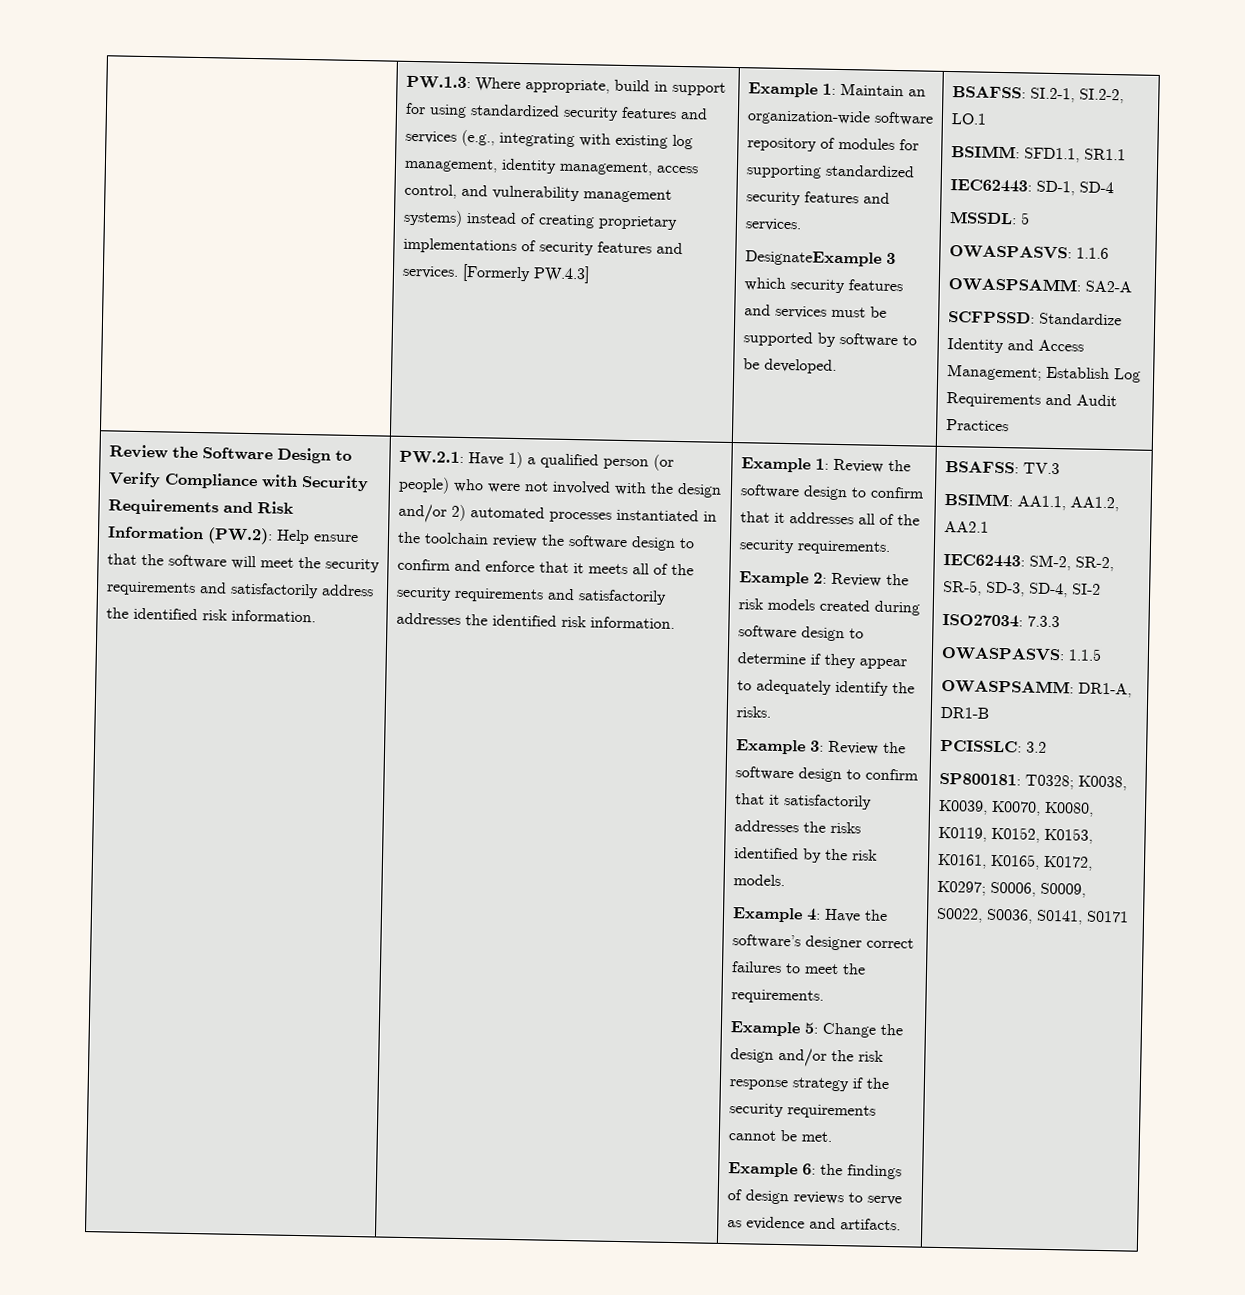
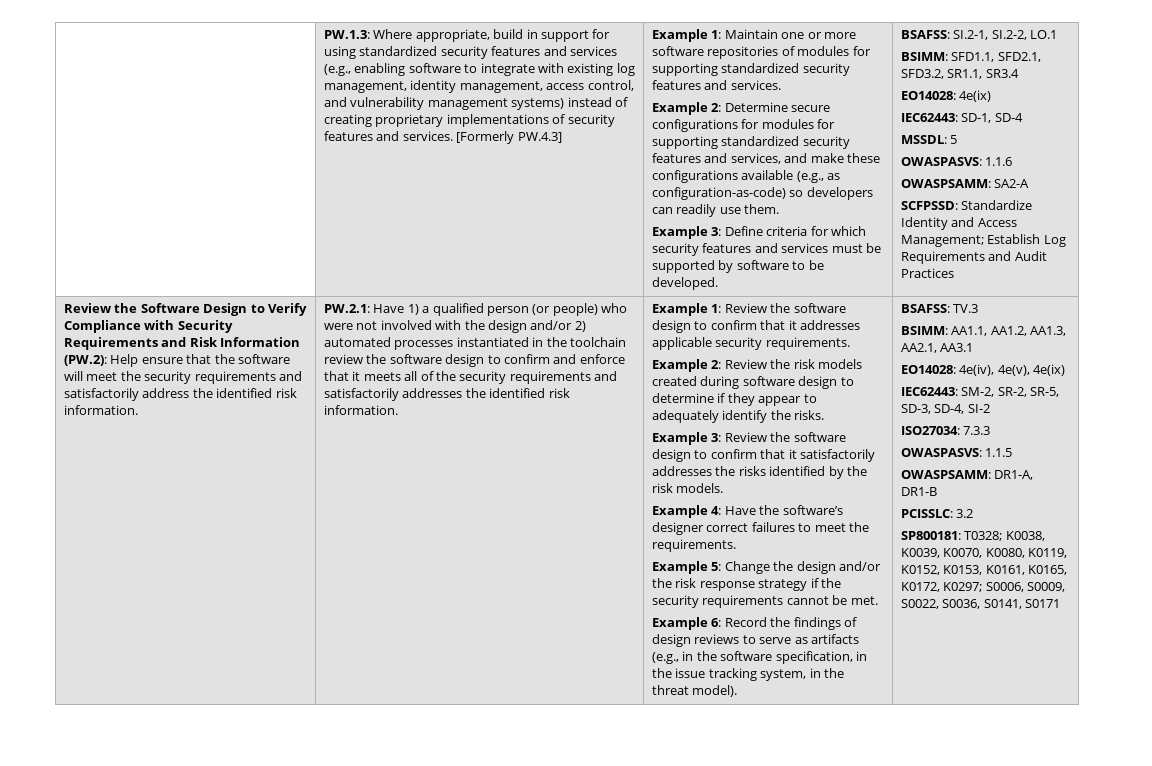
- PW.1.3: Where appropriate, build in support for using standardized security features and services (e.g., integrating with existing log management, identity management, access control, and vulnerability management systems) instead of creating proprietary implementations of security features and services.
+ PW.1.3: Where appropriate, build in support for using standardized security features and services (e.g., enabling software to integrate with existing log management, identity management, access control, and vulnerability management systems) instead of creating proprietary implementations of security features and services.
- Example 1: Maintain an organization-wide software repository of modules for supporting standardized security features and services.
+ Example 1: Maintain one or more software repositories of modules for supporting standardized security features and services.
- DesignateExample 3 which security features and services must be supported by software to be developed.
+ Example 2: Determine secure configurations for modules for supporting standardized security features and services, and make these configurations available (e.g., as configuration-as-code) so developers can readily use them.
+ Example 3: Define criteria for which security features and services must be supported by software to be developed.
- BSIMM: SFD1.1, SR1.1
+ BSIMM: SFD1.1, SFD2.1, SFD3.2, SR1.1, SR3.4
+ EO14028: 4e(ix)
- Example 1: Review the software design to confirm that it addresses all of the security requirements.
+ Example 1: Review the software design to confirm that it addresses applicable security requirements.
- Example 6: the findings of design reviews to serve as evidence and artifacts.
+ Example 6: Record the findings of design reviews to serve as artifacts (e.g., in the software specification, in the issue tracking system, in the threat model).
- BSIMM: AA1.1, AA1.2, AA2.1
+ BSIMM: AA1.1, AA1.2, AA1.3, AA2.1, AA3.1
+ EO14028: 4e(iv), 4e(v), 4e(ix)

